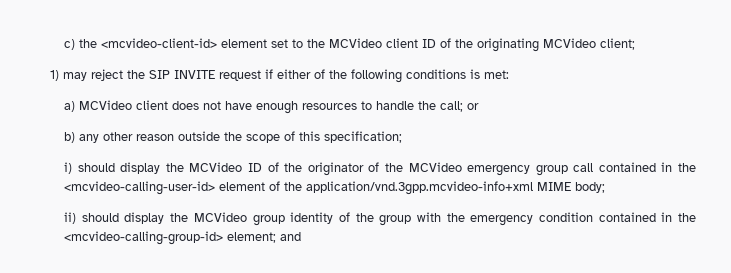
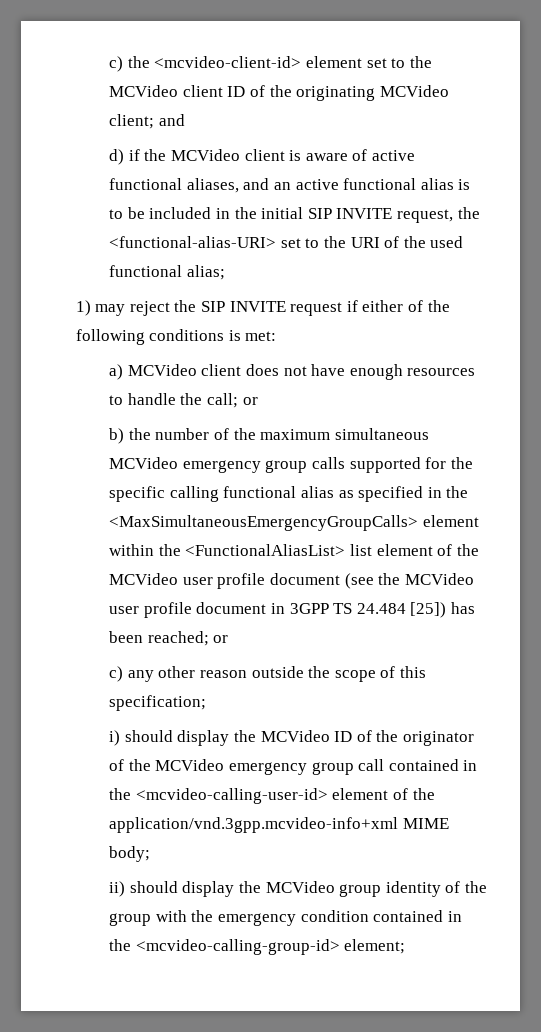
- c) the <mcvideo-client-id> element set to the MCVideo client ID of the originating MCVideo client;
+ c) the <mcvideo-client-id> element set to the MCVideo client ID of the originating MCVideo client; and
+ d) if the MCVideo client is aware of active functional aliases, and an active functional alias is to be included in the initial SIP INVITE request, the <functional-alias-URI> set to the URI of the used functional alias;
- b) any other reason outside the scope of this specification;
+ b) the number of the maximum simultaneous MCVideo emergency group calls supported for the specific calling functional alias as specified in the <MaxSimultaneousEmergencyGroupCalls> element within the <FunctionalAliasList> list element of the MCVideo user profile document (see the MCVideo user profile document in 3GPP TS 24.484 [25]) has been reached; or
+ c) any other reason outside the scope of this specification;
- ii) should display the MCVideo group identity of the group with the emergency condition contained in the <mcvideo-calling-group-id> element; and
+ ii) should display the MCVideo group identity of the group with the emergency condition contained in the <mcvideo-calling-group-id> element;

